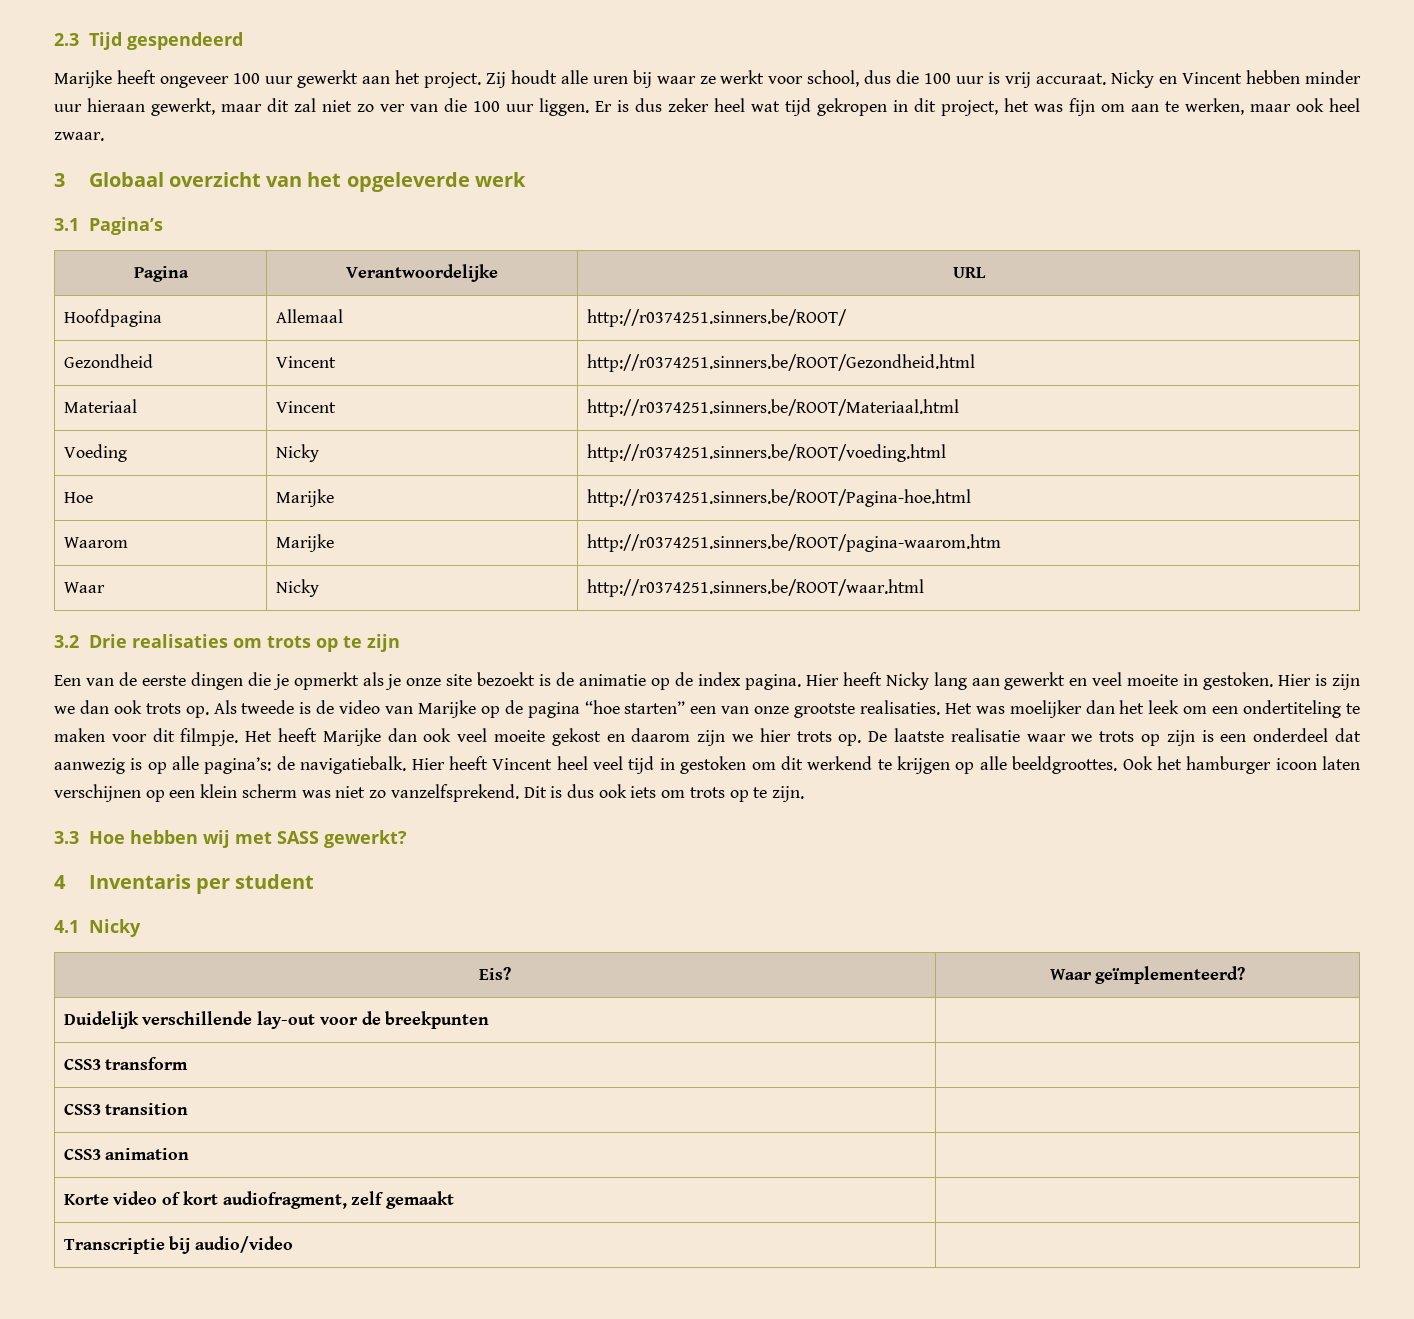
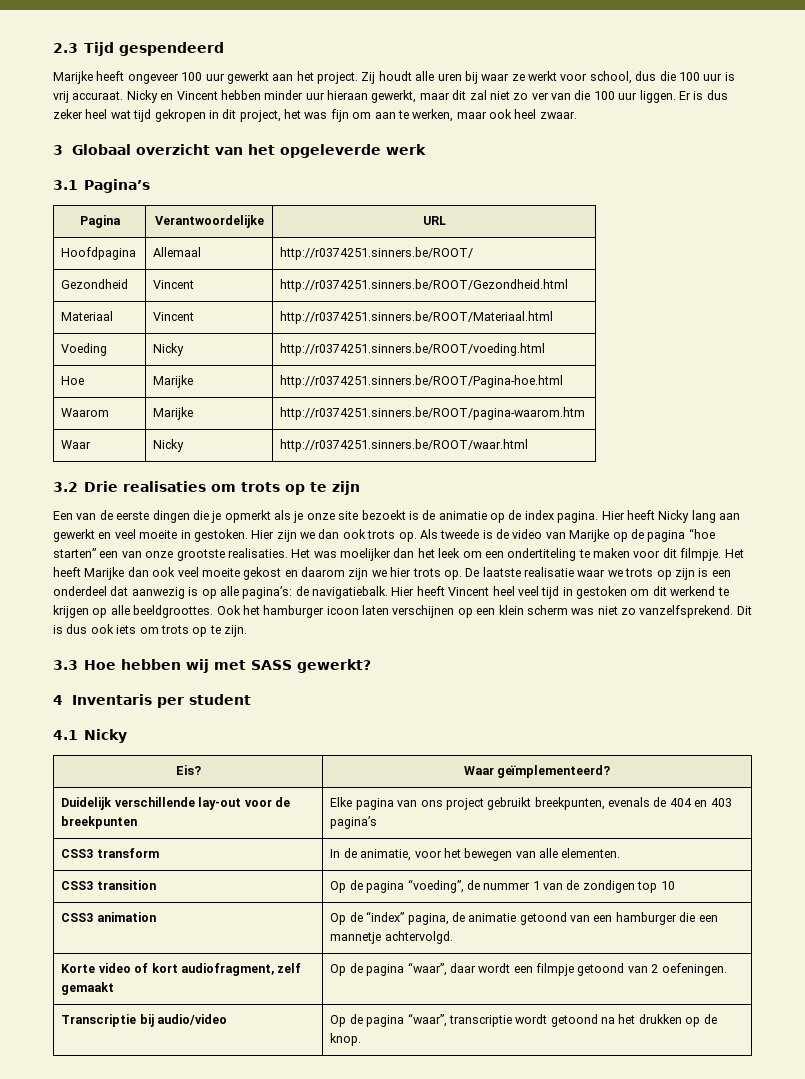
- Hier is zijn we dan ook trots op. Als tweede is de video van Marijke op de pagina “hoe starten” een van onze grootste realisaties.
+ Hier zijn we dan ook trots op. Als tweede is de video van Marijke op de pagina “hoe starten” een van onze grootste realisaties.
- Duidelijk verschillende lay-out voor de breekpunten |
- CSS3 transform |
- CSS3 transition |
- CSS3 animation |
+ Duidelijk verschillende lay-out voor de breekpunten | Elke pagina van ons project gebruikt breekpunten, evenals de 404 en 403 pagina’s
+ CSS3 transform | In de animatie, voor het bewegen van alle elementen.
+ CSS3 transition | Op de pagina “voeding”, de nummer 1 van de zondigen top 10
+ CSS3 animation | Op de “index” pagina, de animatie getoond van een hamburger die een mannetje achtervolgd.
- Korte video of kort audiofragment, zelf gemaakt |
- Transcriptie bij audio/video |
+ Korte video of kort audiofragment, zelf gemaakt | Op de pagina “waar”, daar wordt een filmpje getoond van 2 oefeningen.
+ Transcriptie bij audio/video | Op de pagina “waar”, transcriptie wordt getoond na het drukken op de knop.

